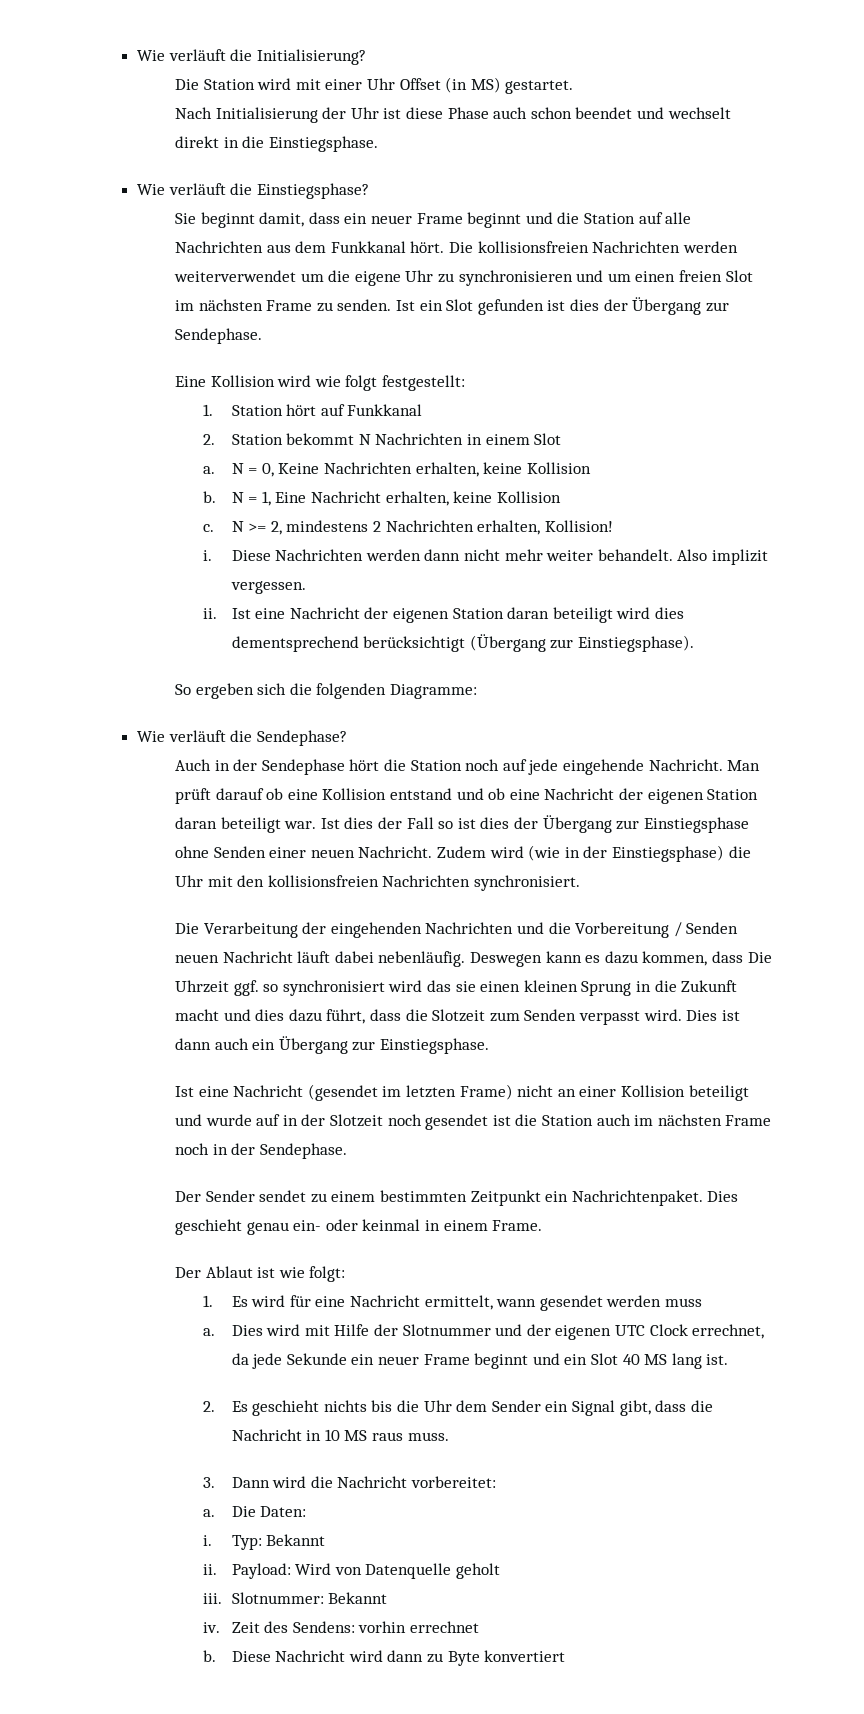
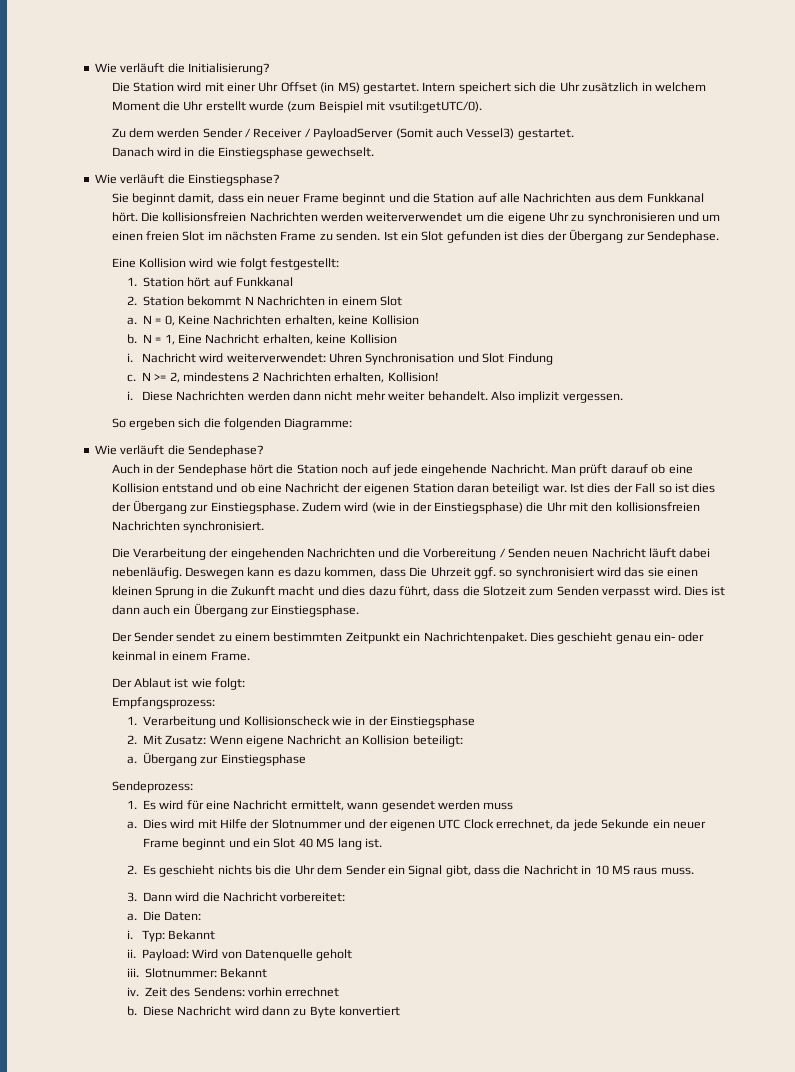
- Die Station wird mit einer Uhr Offset (in MS) gestartet.
- Nach Initialisierung der Uhr ist diese Phase auch schon beendet und wechselt direkt in die Einstiegsphase.
+ Die Station wird mit einer Uhr Offset (in MS) gestartet. Intern speichert sich die Uhr zusätzlich in welchem Moment die Uhr erstellt wurde (zum Beispiel mit vsutil:getUTC/0).
+ Zu dem werden Sender / Receiver / PayloadServer (Somit auch Vessel3) gestartet.
+ Danach wird in die Einstiegsphase gewechselt.
+ i. Nachricht wird weiterverwendet: Uhren Synchronisation und Slot Findung
- ii. Ist eine Nachricht der eigenen Station daran beteiligt wird dies dementsprechend berücksichtigt (Übergang zur Einstiegsphase).
- Ist dies der Fall so ist dies der Übergang zur Einstiegsphase ohne Senden einer neuen Nachricht.
+ Ist dies der Fall so ist dies der Übergang zur Einstiegsphase.
- Ist eine Nachricht (gesendet im letzten Frame) nicht an einer Kollision beteiligt und wurde auf in der Slotzeit noch gesendet ist die Station auch im nächsten Frame noch in der Sendephase.
+ Empfangsprozess:
+ 1. Verarbeitung und Kollisionscheck wie in der Einstiegsphase
+ 2. Mit Zusatz: Wenn eigene Nachricht an Kollision beteiligt:
+ a. Übergang zur Einstiegsphase
+ Sendeprozess:

